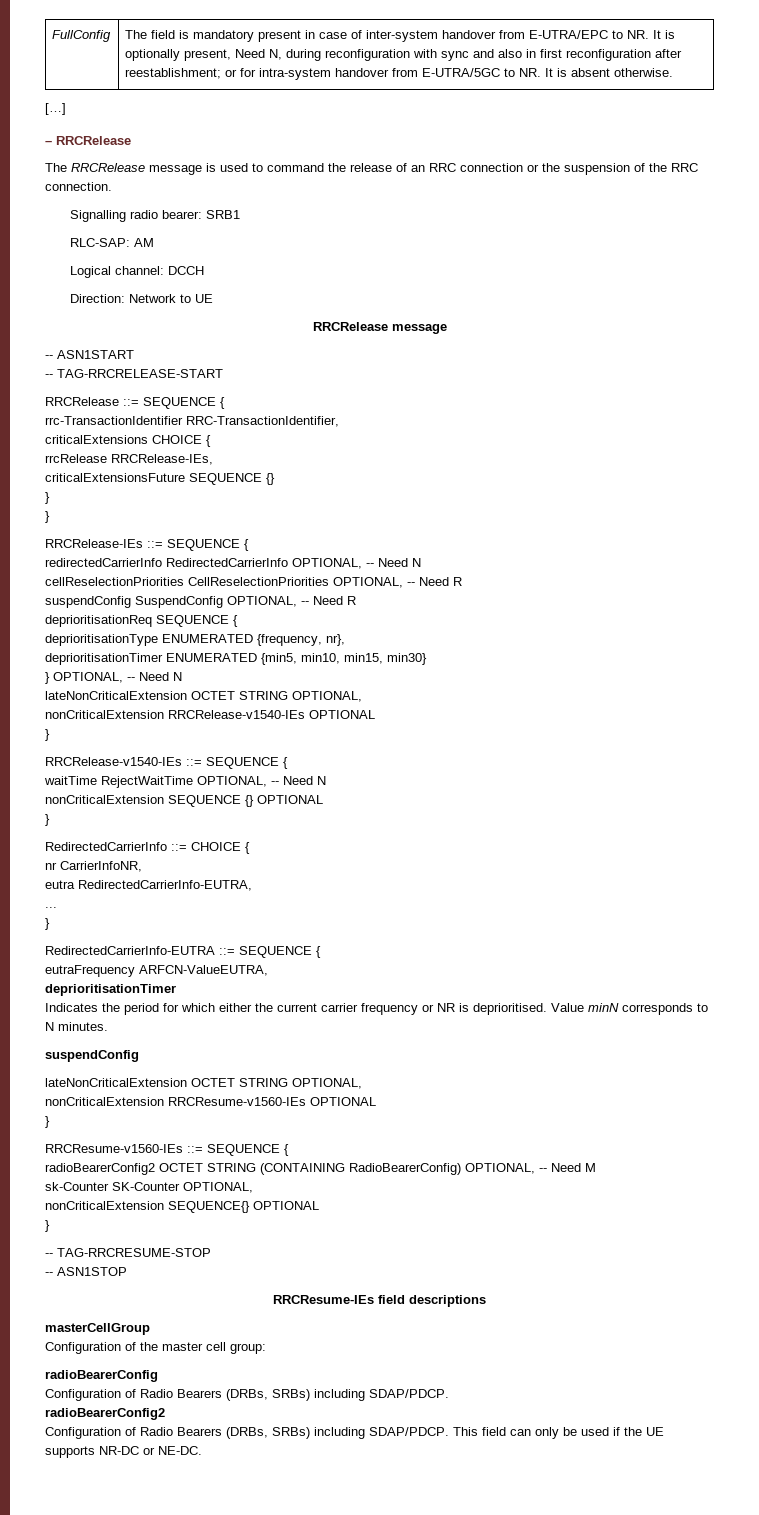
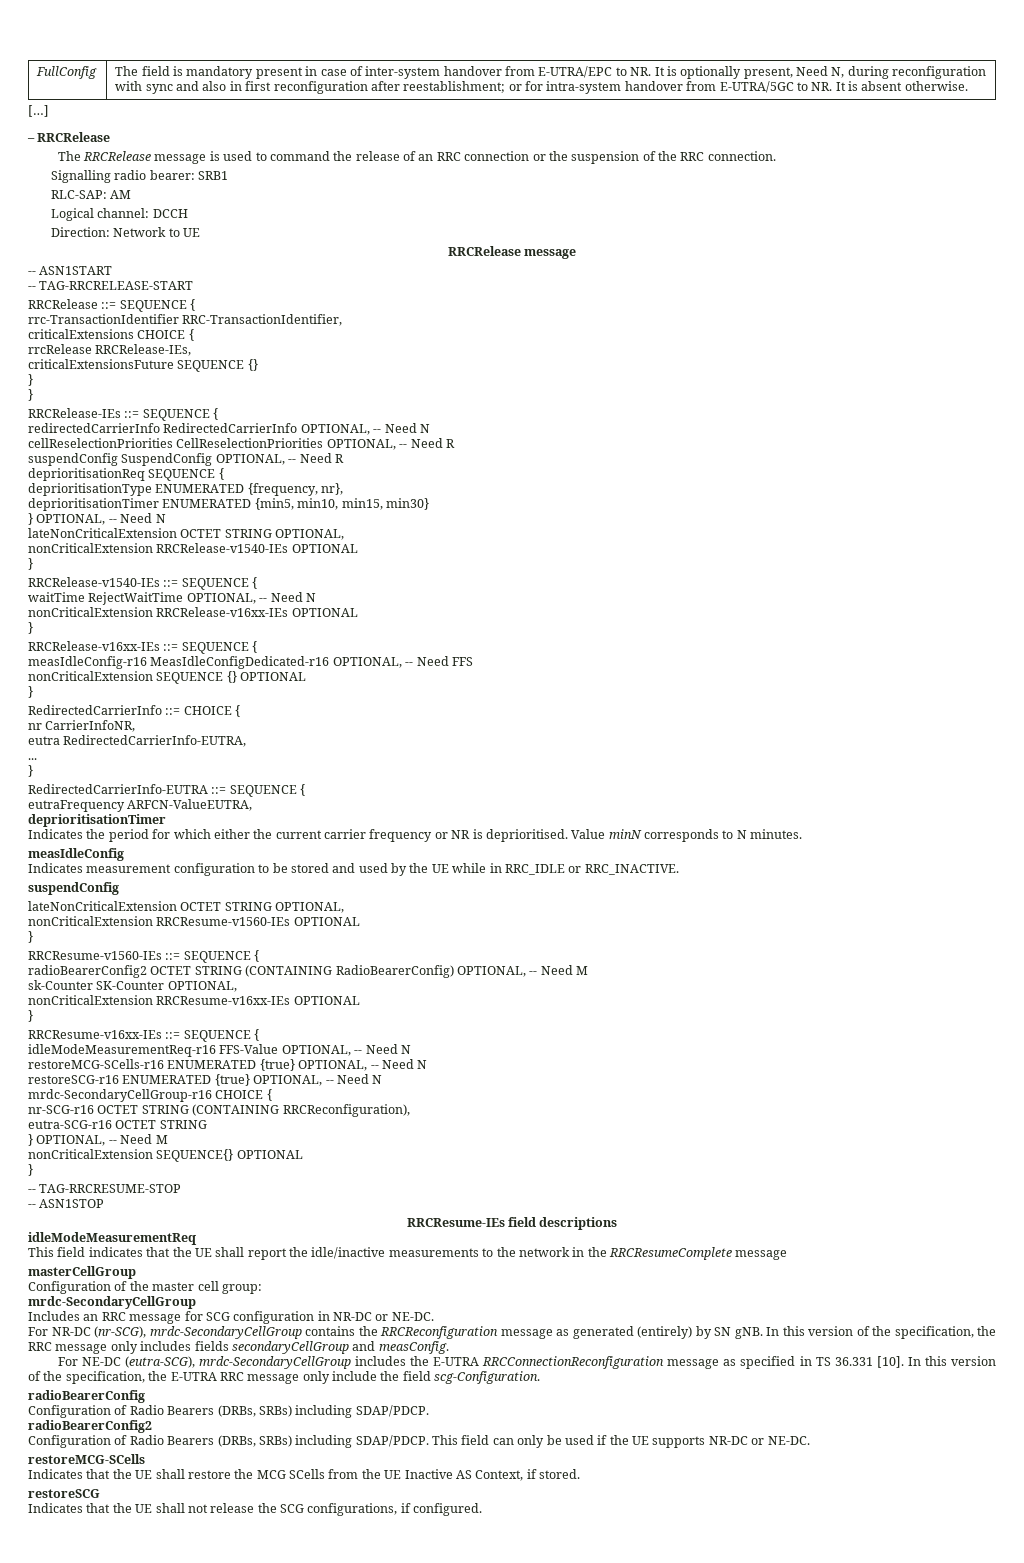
+ nonCriticalExtension RRCRelease-v16xx-IEs OPTIONAL
+ }
+ RRCRelease-v16xx-IEs ::= SEQUENCE {
+ measIdleConfig-r16 MeasIdleConfigDedicated-r16 OPTIONAL, -- Need FFS
+ measIdleConfig
+ Indicates measurement configuration to be stored and used by the UE while in RRC_IDLE or RRC_INACTIVE.
+ nonCriticalExtension RRCResume-v16xx-IEs OPTIONAL
+ }
+ RRCResume-v16xx-IEs ::= SEQUENCE {
+ idleModeMeasurementReq-r16 FFS-Value OPTIONAL, -- Need N
+ restoreMCG-SCells-r16 ENUMERATED {true} OPTIONAL, -- Need N
+ restoreSCG-r16 ENUMERATED {true} OPTIONAL, -- Need N
+ mrdc-SecondaryCellGroup-r16 CHOICE {
+ nr-SCG-r16 OCTET STRING (CONTAINING RRCReconfiguration),
+ eutra-SCG-r16 OCTET STRING
+ } OPTIONAL, -- Need M
+ idleModeMeasurementReq
+ This field indicates that the UE shall report the idle/inactive measurements to the network in the RRCResumeComplete message
  Configuration of the master cell group:
+ mrdc-SecondaryCellGroup
+ Includes an RRC message for SCG configuration in NR-DC or NE-DC.
+ For NR-DC (nr-SCG), mrdc-SecondaryCellGroup contains the RRCReconfiguration message as generated (entirely) by SN gNB. In this version of the specification, the RRC message only includes fields secondaryCellGroup and measConfig.
+ For NE-DC (eutra-SCG), mrdc-SecondaryCellGroup includes the E-UTRA RRCConnectionReconfiguration message as specified in TS 36.331 [10]. In this version of the specification, the E-UTRA RRC message only include the field scg-Configuration.
+ restoreMCG-SCells
+ Indicates that the UE shall restore the MCG SCells from the UE Inactive AS Context, if stored.
+ restoreSCG
+ Indicates that the UE shall not release the SCG configurations, if configured.

